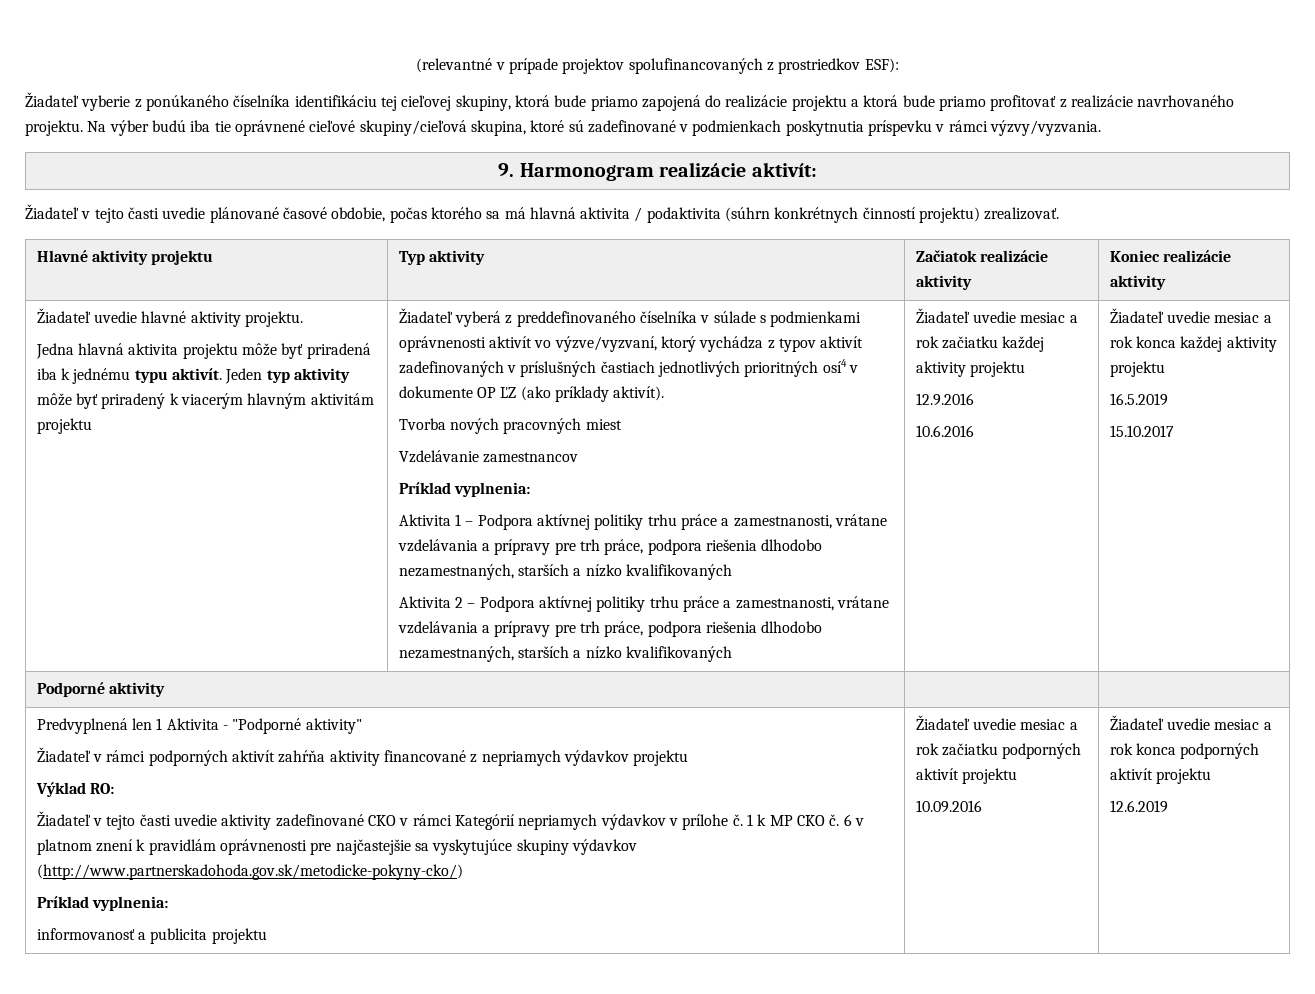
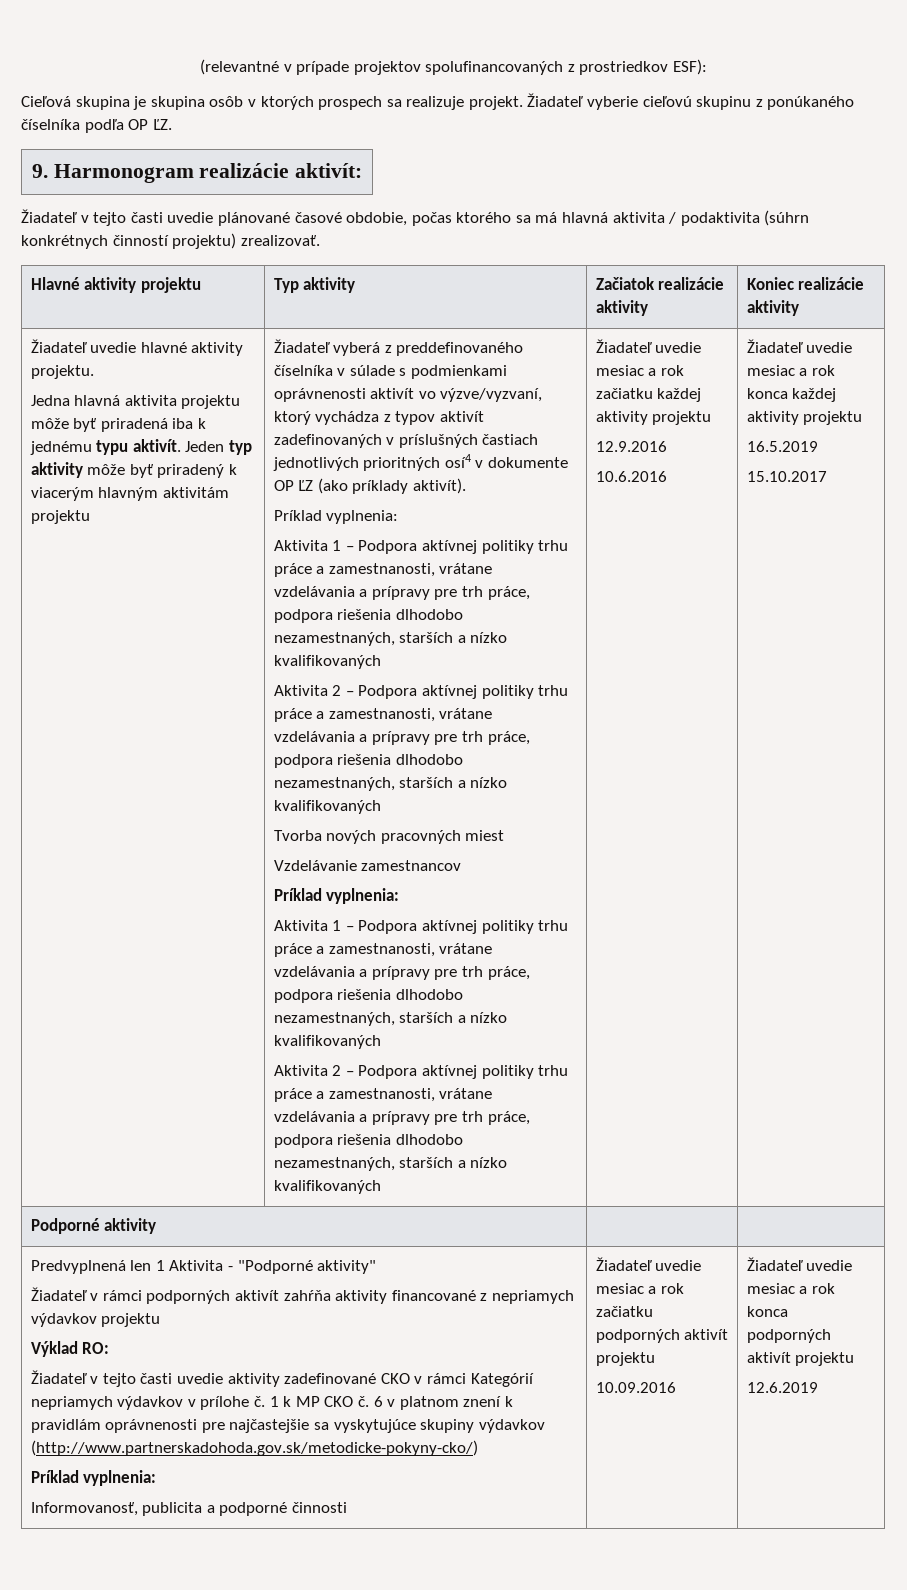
- Žiadateľ vyberie z ponúkaného číselníka identifikáciu tej cieľovej skupiny, ktorá bude priamo zapojená do realizácie projektu a ktorá bude priamo profitovať z realizácie navrhovaného projektu. Na výber budú iba tie oprávnené cieľové skupiny/cieľová skupina, ktoré sú zadefinované v podmienkach poskytnutia príspevku v rámci výzvy/vyzvania.
+ Cieľová skupina je skupina osôb v ktorých prospech sa realizuje projekt. Žiadateľ vyberie cieľovú skupinu z ponúkaného číselníka podľa OP ĽZ.
  Žiadateľ vyberá z preddefinovaného číselníka v súlade s podmienkami oprávnenosti aktivít vo výzve/vyzvaní, ktorý vychádza z typov aktivít zadefinovaných v príslušných častiach jednotlivých prioritných osí4 v dokumente OP ĽZ (ako príklady aktivít).
+ Príklad vyplnenia:
+ Aktivita 1 – Podpora aktívnej politiky trhu práce a zamestnanosti, vrátane vzdelávania a prípravy pre trh práce, podpora riešenia dlhodobo nezamestnaných, starších a nízko kvalifikovaných
+ Aktivita 2 – Podpora aktívnej politiky trhu práce a zamestnanosti, vrátane vzdelávania a prípravy pre trh práce, podpora riešenia dlhodobo nezamestnaných, starších a nízko kvalifikovaných
- informovanosť a publicita projektu
+ Informovanosť, publicita a podporné činnosti

